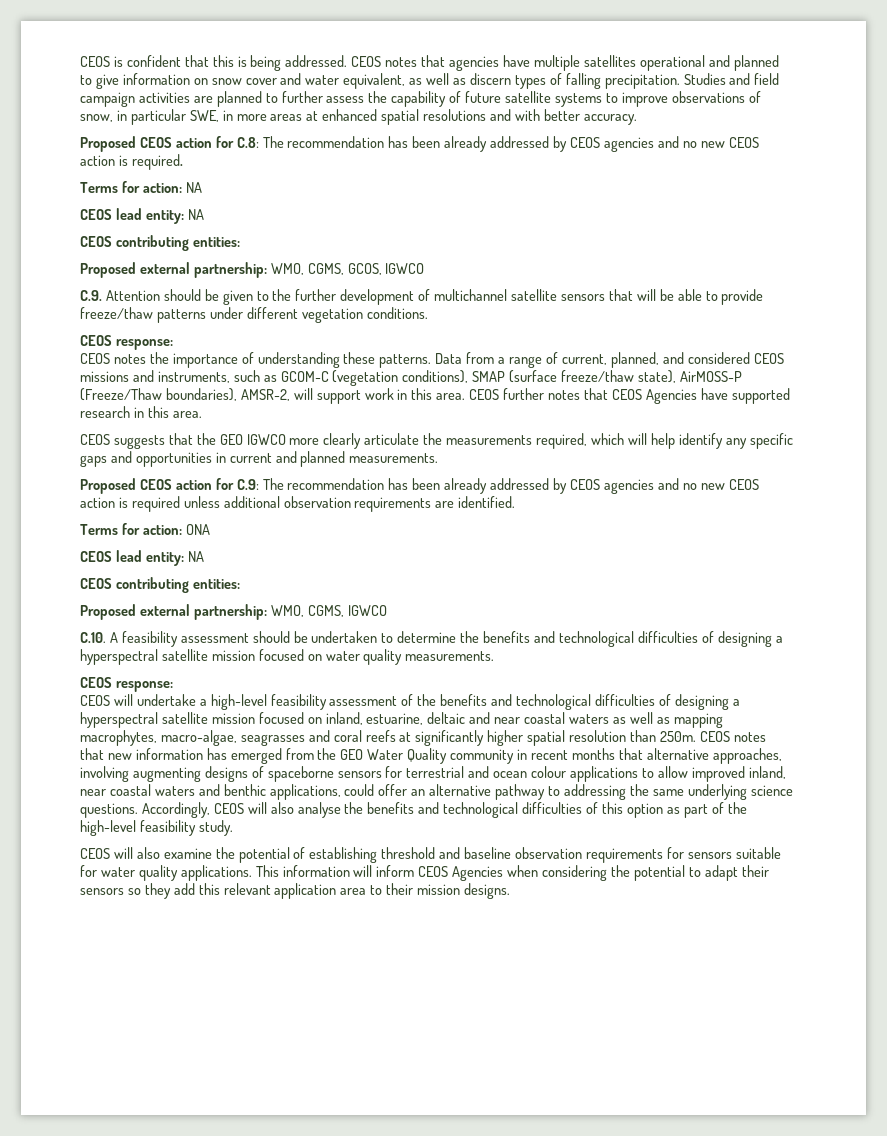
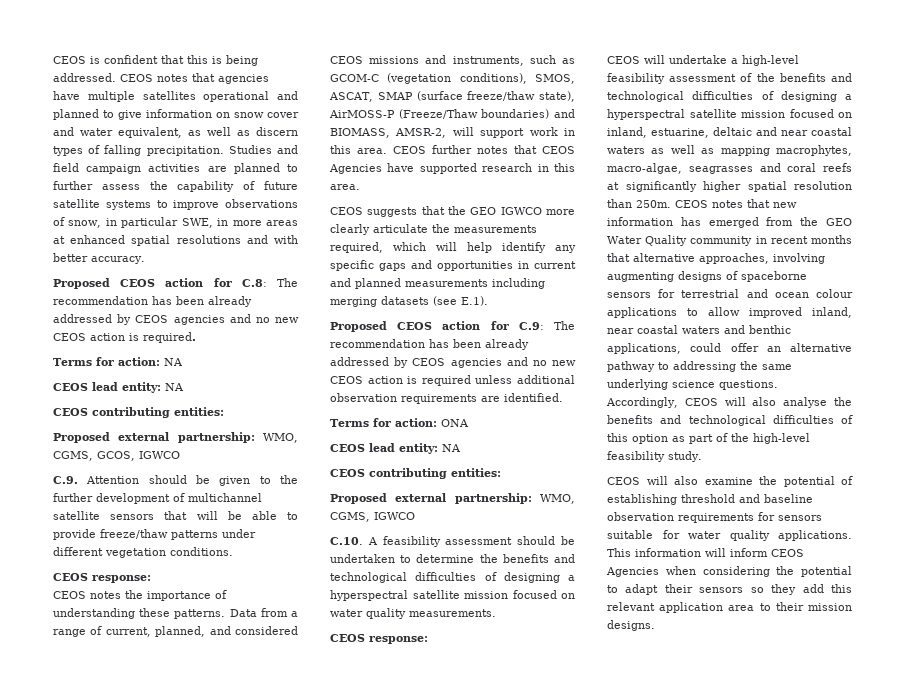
- Data from a range of current, planned, and considered CEOS missions and instruments, such as GCOM-C (vegetation conditions), SMAP (surface freeze/thaw state), AirMOSS-P (Freeze/Thaw boundaries), AMSR-2, will support work in this area.
+ Data from a range of current, planned, and considered CEOS missions and instruments, such as GCOM-C (vegetation conditions), SMOS, ASCAT, SMAP (surface freeze/thaw state), AirMOSS-P (Freeze/Thaw boundaries) and BIOMASS, AMSR-2, will support work in this area.
- CEOS suggests that the GEO IGWCO more clearly articulate the measurements required, which will help identify any specific gaps and opportunities in current and planned measurements.
+ CEOS suggests that the GEO IGWCO more clearly articulate the measurements required, which will help identify any specific gaps and opportunities in current and planned measurements including merging datasets (see E.1).

